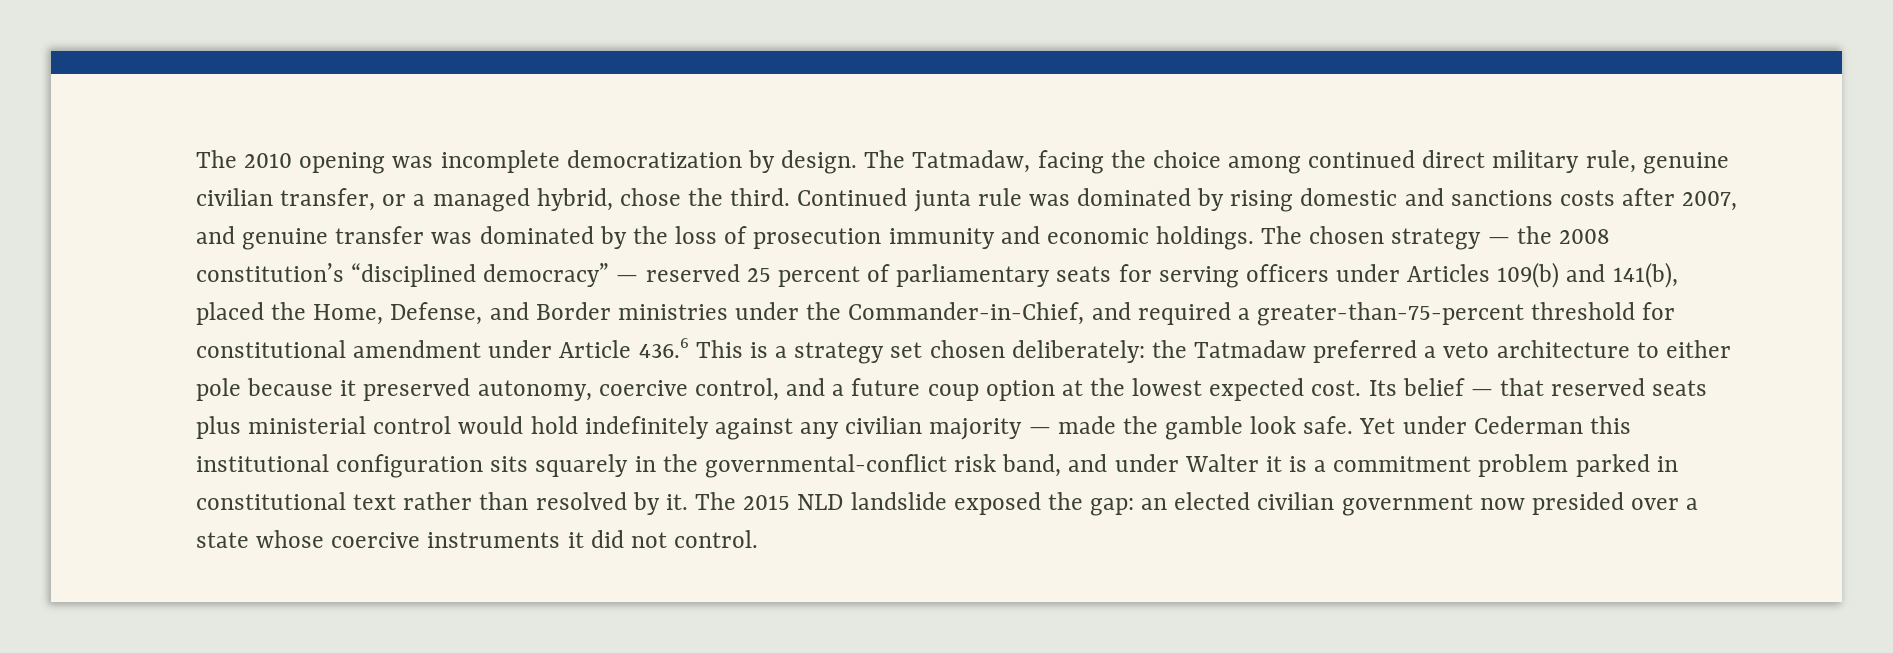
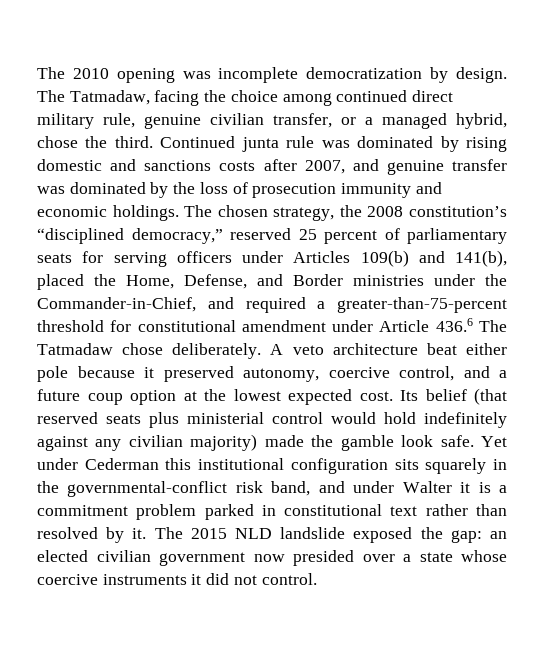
- The chosen strategy — the 2008 constitution’s “disciplined democracy” — reserved 25 percent of parliamentary seats for serving officers under Articles 109(b) and 141(b), placed the Home, Defense, and Border ministries under the Commander-in-Chief, and required a greater-than-75-percent threshold for constitutional amendment under Article 436.6 This is a strategy set chosen deliberately: the Tatmadaw preferred a veto architecture to either pole because it preserved autonomy, coercive control, and a future coup option at the lowest expected cost.
+ The chosen strategy, the 2008 constitution’s “disciplined democracy,” reserved 25 percent of parliamentary seats for serving officers under Articles 109(b) and 141(b), placed the Home, Defense, and Border ministries under the Commander-in-Chief, and required a greater-than-75-percent threshold for constitutional amendment under Article 436.6 The Tatmadaw chose deliberately. A veto architecture beat either pole because it preserved autonomy, coercive control, and a future coup option at the lowest expected cost.
- Its belief — that reserved seats plus ministerial control would hold indefinitely against any civilian majority — made the gamble look safe.
+ Its belief (that reserved seats plus ministerial control would hold indefinitely against any civilian majority) made the gamble look safe.

